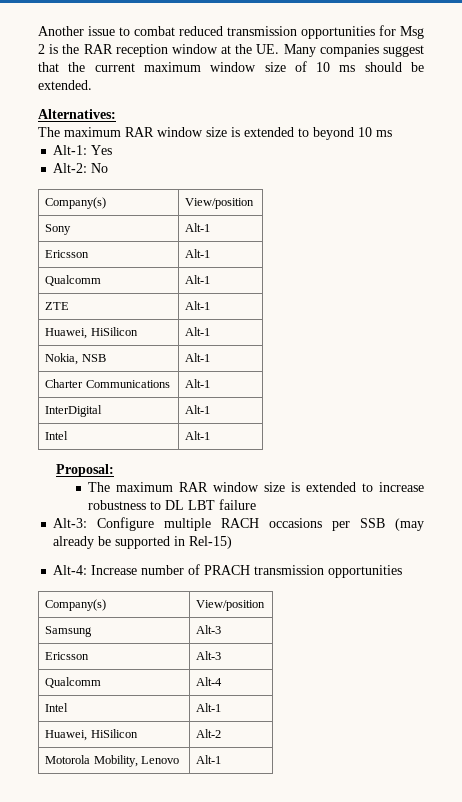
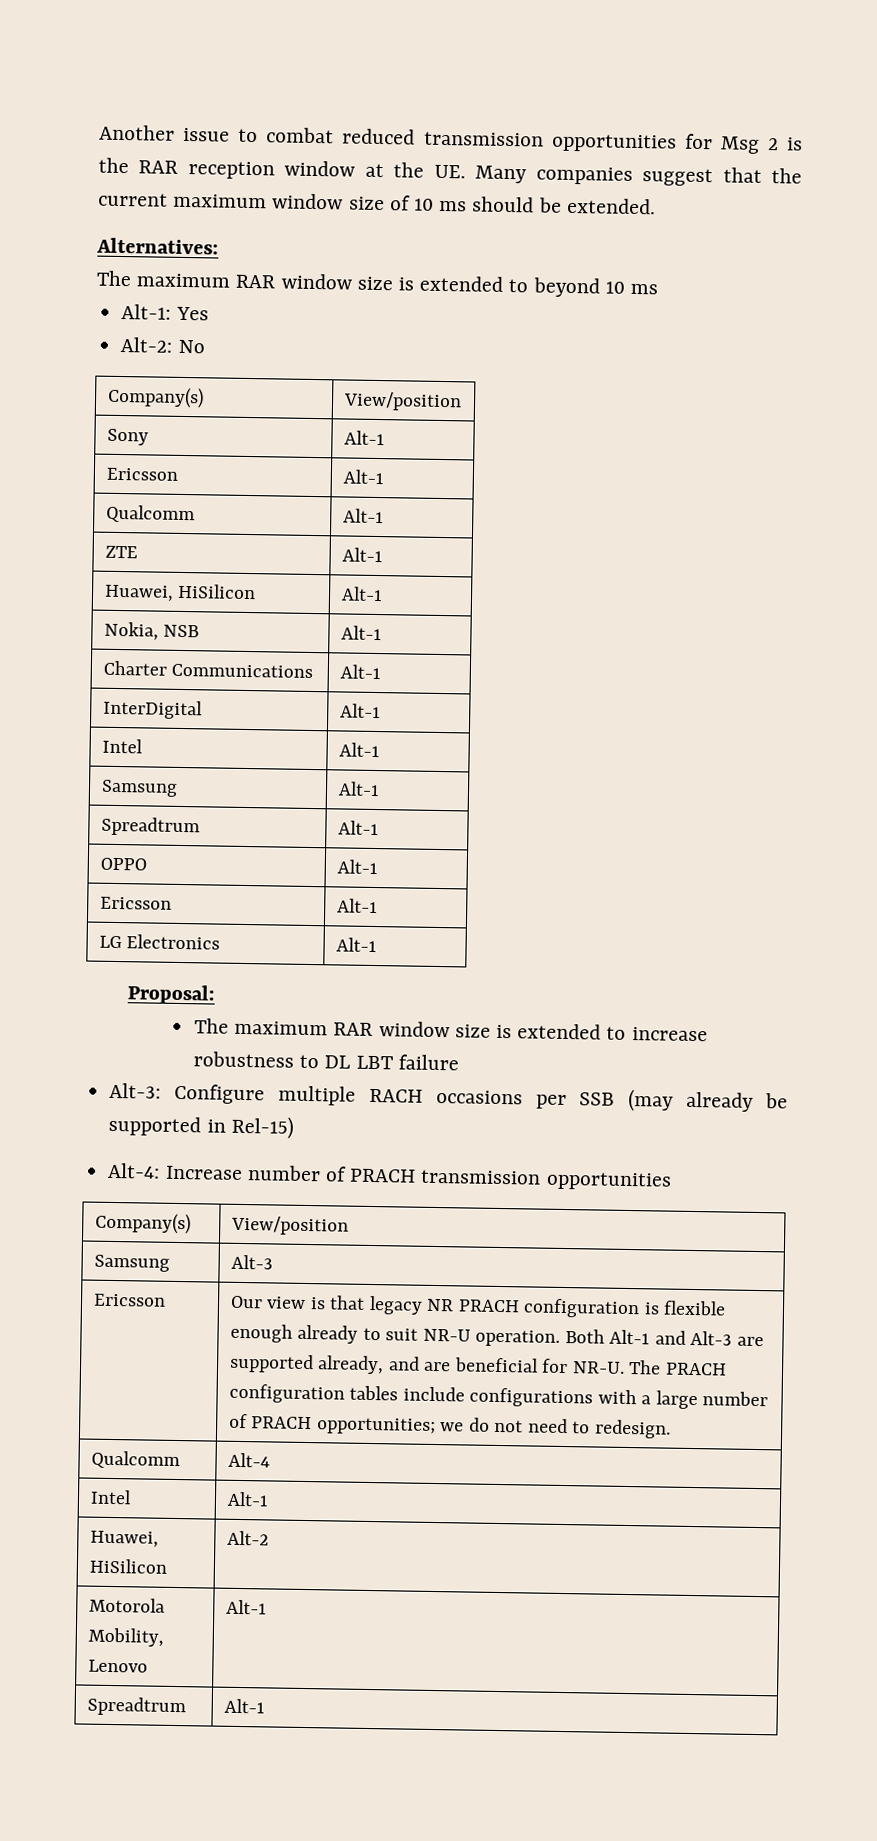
+ Samsung | Alt-1
+ Spreadtrum | Alt-1
+ OPPO | Alt-1
+ Ericsson | Alt-1
+ LG Electronics | Alt-1
- Ericsson | Alt-3
+ Ericsson | Our view is that legacy NR PRACH configuration is flexible enough already to suit NR-U operation. Both Alt-1 and Alt-3 are supported already, and are beneficial for NR-U. The PRACH configuration tables include configurations with a large number of PRACH opportunities; we do not need to redesign.
  Motorola Mobility, Lenovo | Alt-1
+ Spreadtrum | Alt-1

